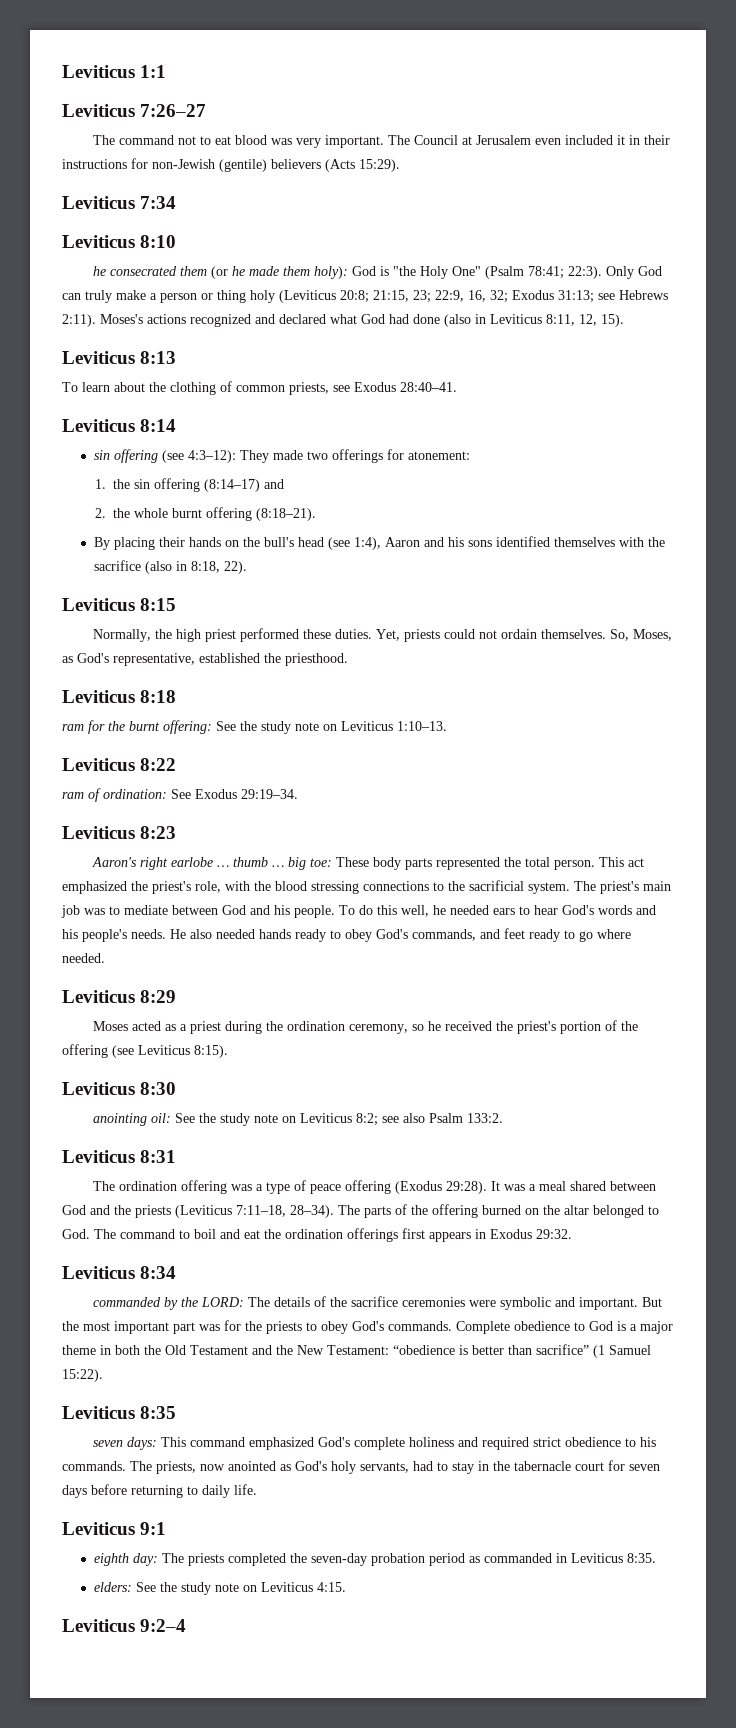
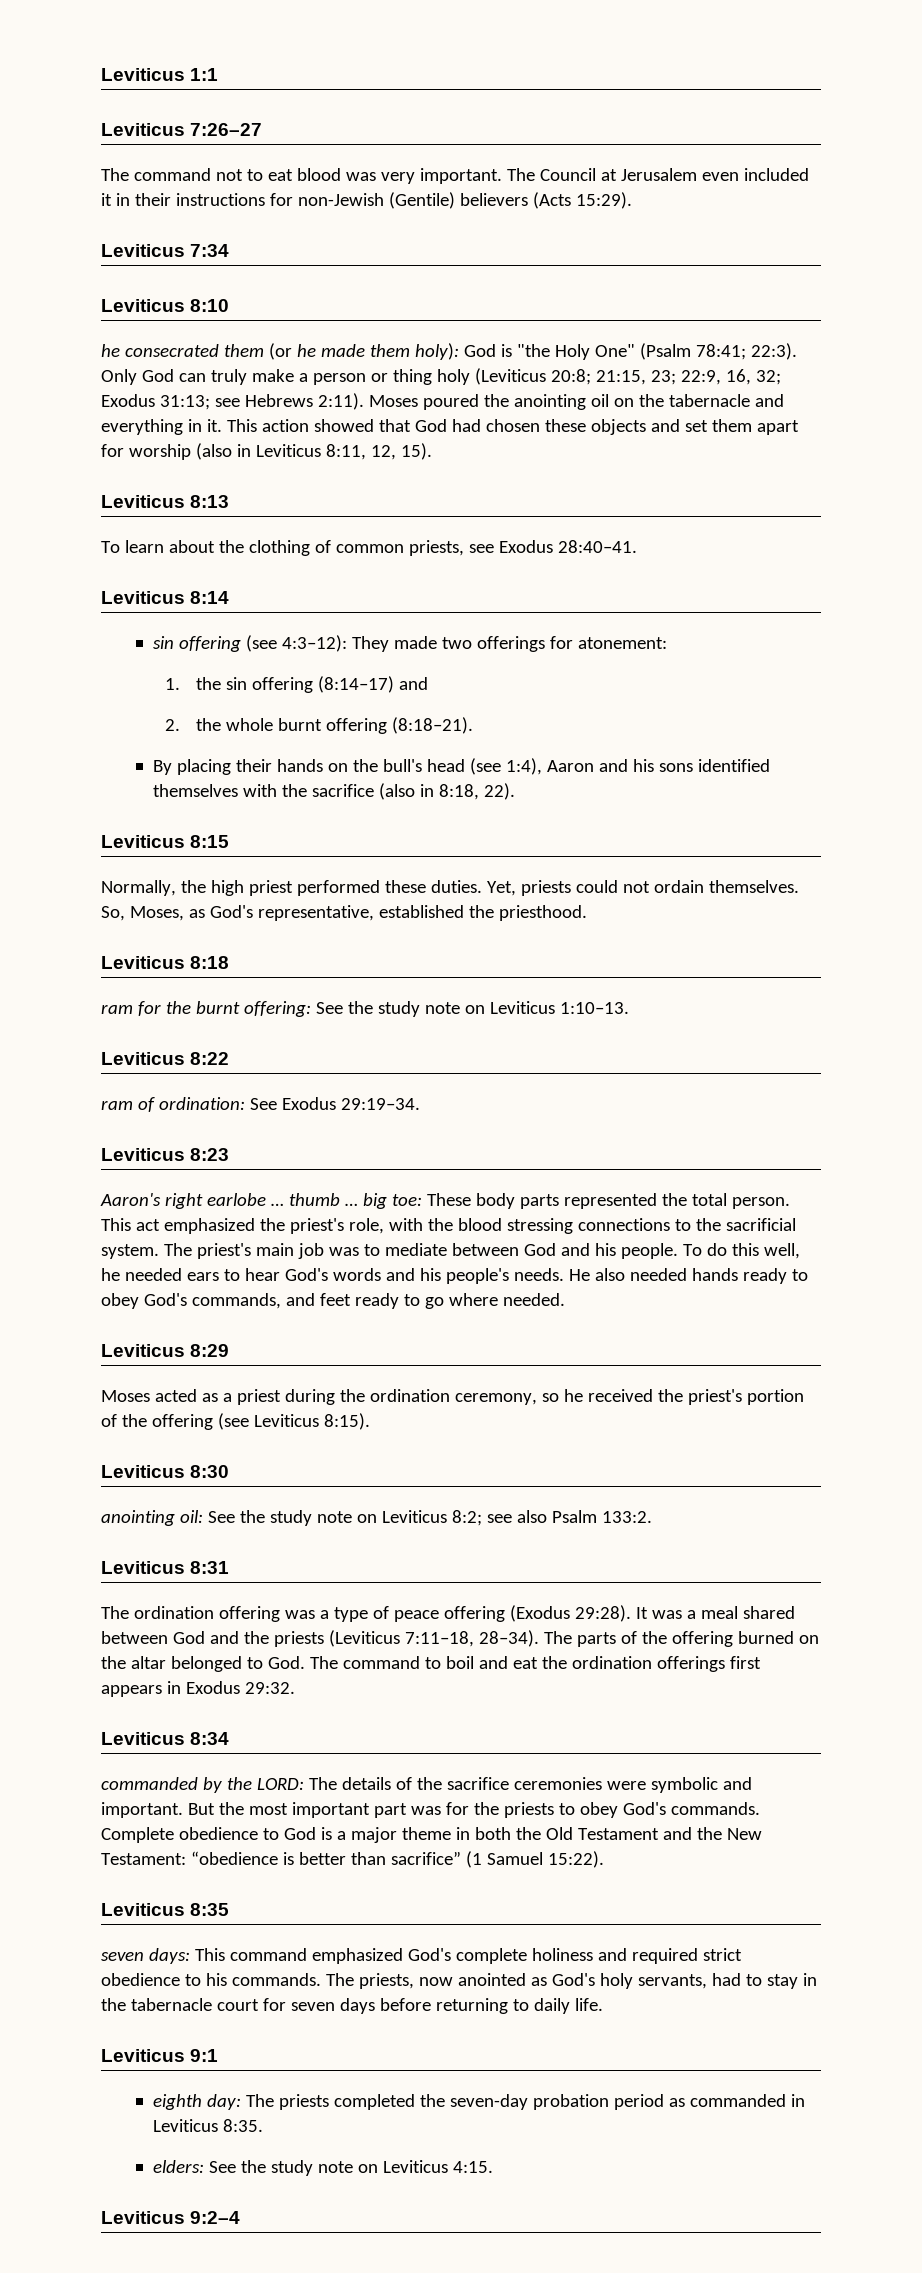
- The Council at Jerusalem even included it in their instructions for non-Jewish (gentile) believers (Acts 15:29).
+ The Council at Jerusalem even included it in their instructions for non-Jewish (Gentile) believers (Acts 15:29).
- Moses's actions recognized and declared what God had done (also in Leviticus 8:11, 12, 15).
+ Moses poured the anointing oil on the tabernacle and everything in it. This action showed that God had chosen these objects and set them apart for worship (also in Leviticus 8:11, 12, 15).

